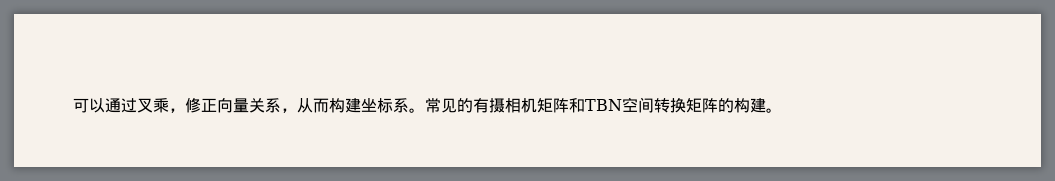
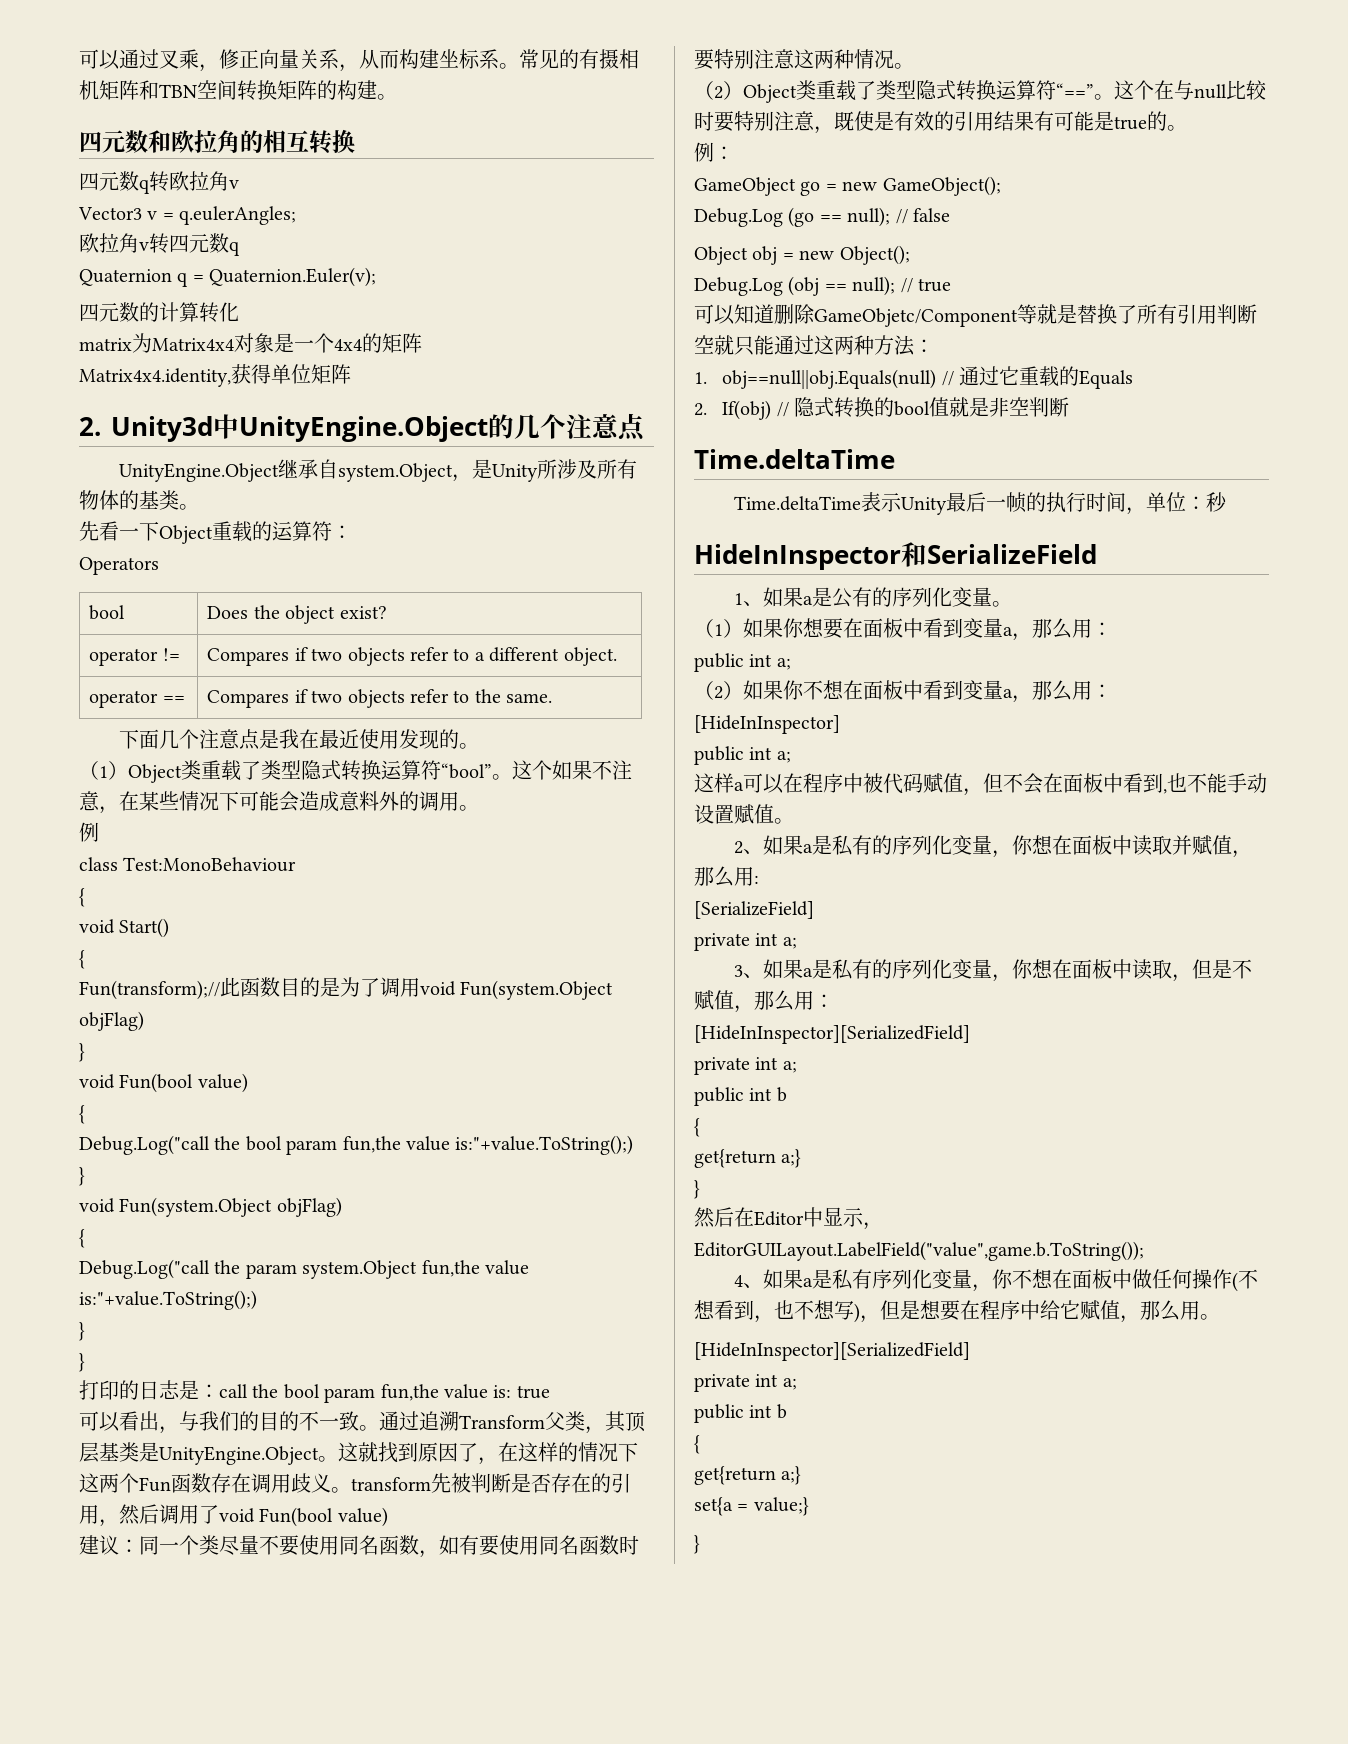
+ 四元数和欧拉角的相互转换
+ 四元数q转欧拉角v
+ Vector3 v = q.eulerAngles;
+ 欧拉角v转四元数q
+ Quaternion q = Quaternion.Euler(v);
+ 四元数的计算转化
+ matrix为Matrix4x4对象是一个4x4的矩阵
+ Matrix4x4.identity,获得单位矩阵
+ 2. Unity3d中UnityEngine.Object的几个注意点
+ UnityEngine.Object继承自system.Object，是Unity所涉及所有物体的基类。
+ 先看一下Object重载的运算符：
+ Operators
+ bool | Does the object exist?
+ operator != | Compares if two objects refer to a different object.
+ operator == | Compares if two objects refer to the same.
+ 下面几个注意点是我在最近使用发现的。
+ （1）Object类重载了类型隐式转换运算符“bool”。这个如果不注意，在某些情况下可能会造成意料外的调用。
+ 例
+ class Test:MonoBehaviour
+ {
+ void Start()
+ {
+ Fun(transform);//此函数目的是为了调用void Fun(system.Object objFlag)
+ }
+ void Fun(bool value)
+ {
+ Debug.Log("call the bool param fun,the value is:"+value.ToString();)
+ }
+ void Fun(system.Object objFlag)
+ {
+ Debug.Log("call the param system.Object fun,the value is:"+value.ToString();)
+ }
+ }
+ 打印的日志是：call the bool param fun,the value is: true
+ 可以看出，与我们的目的不一致。通过追溯Transform父类，其顶层基类是UnityEngine.Object。这就找到原因了，在这样的情况下这两个Fun函数存在调用歧义。transform先被判断是否存在的引用，然后调用了void Fun(bool value)
+ 建议：同一个类尽量不要使用同名函数，如有要使用同名函数时要特别注意这两种情况。
+ （2）Object类重载了类型隐式转换运算符“==”。这个在与null比较时要特别注意，既使是有效的引用结果有可能是true的。
+ 例：
+ GameObject go = new GameObject();
+ Debug.Log (go == null); // false
+ Object obj = new Object();
+ Debug.Log (obj == null); // true
+ 可以知道删除GameObjetc/Component等就是替换了所有引用判断空就只能通过这两种方法：
+ 1. obj==null||obj.Equals(null) // 通过它重载的Equals
+ 2. If(obj) // 隐式转换的bool值就是非空判断
+ Time.deltaTime
+ Time.deltaTime表示Unity最后一帧的执行时间，单位：秒
+ HideInInspector和SerializeField
+ 1、如果a是公有的序列化变量。
+ （1）如果你想要在面板中看到变量a，那么用：
+ public int a;
+ （2）如果你不想在面板中看到变量a，那么用：
+ [HideInInspector]
+ public int a;
+ 这样a可以在程序中被代码赋值，但不会在面板中看到,也不能手动设置赋值。
+ 2、如果a是私有的序列化变量，你想在面板中读取并赋值，那么用:
+ [SerializeField]
+ private int a;
+ 3、如果a是私有的序列化变量，你想在面板中读取，但是不赋值，那么用：
+ [HideInInspector][SerializedField]
+ private int a;
+ public int b
+ {
+ get{return a;}
+ }
+ 然后在Editor中显示，EditorGUILayout.LabelField("value",game.b.ToString());
+ 4、如果a是私有序列化变量，你不想在面板中做任何操作(不想看到，也不想写)，但是想要在程序中给它赋值，那么用。
+ [HideInInspector][SerializedField]
+ private int a;
+ public int b
+ {
+ get{return a;}
+ set{a = value;}
+ }

